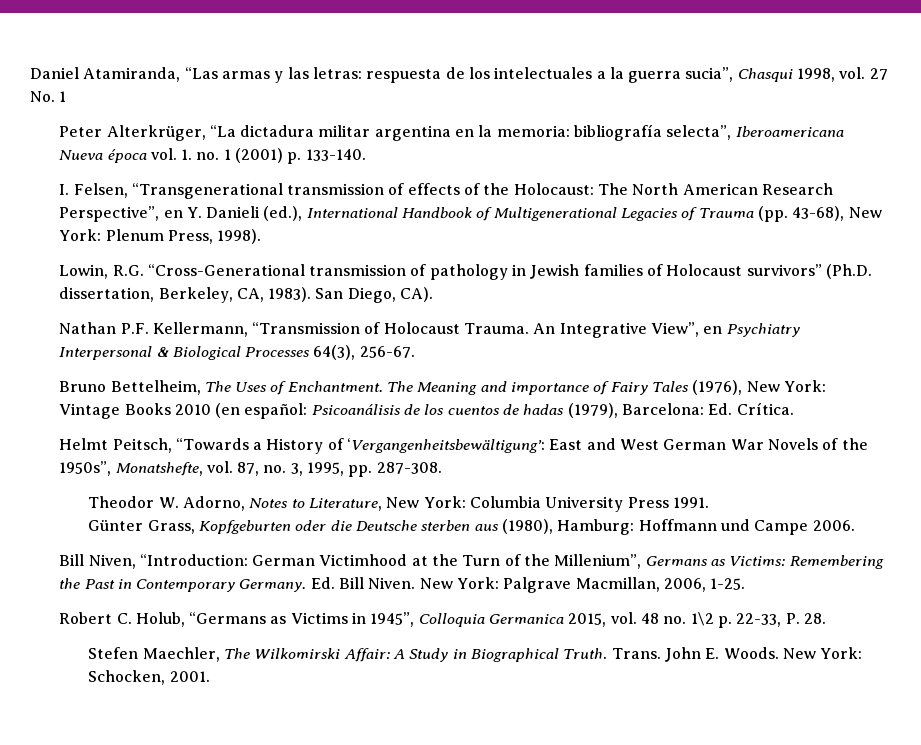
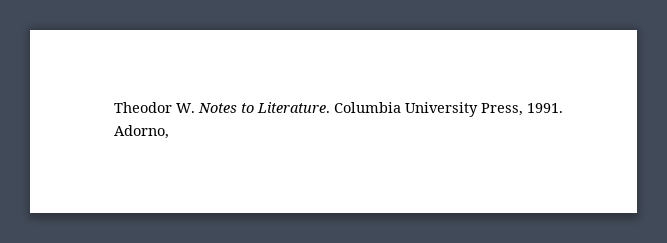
- Daniel Atamiranda, “Las armas y las letras: respuesta de los intelectuales a la guerra sucia”, Chasqui 1998, vol. 27 No. 1
- Peter Alterkrüger, “La dictadura militar argentina en la memoria: bibliografía selecta”, Iberoamericana Nueva época vol. 1. no. 1 (2001) p. 133-140.
- I. Felsen, “Transgenerational transmission of effects of the Holocaust: The North American Research Perspective”, en Y. Danieli (ed.), International Handbook of Multigenerational Legacies of Trauma (pp. 43-68), New York: Plenum Press, 1998).
- Lowin, R.G. “Cross-Generational transmission of pathology in Jewish families of Holocaust survivors” (Ph.D. dissertation, Berkeley, CA, 1983). San Diego, CA).
- Nathan P.F. Kellermann, “Transmission of Holocaust Trauma. An Integrative View”, en Psychiatry Interpersonal & Biological Processes 64(3), 256-67.
- Bruno Bettelheim, The Uses of Enchantment. The Meaning and importance of Fairy Tales (1976), New York: Vintage Books 2010 (en español: Psicoanálisis de los cuentos de hadas (1979), Barcelona: Ed. Crítica.
- Helmt Peitsch, “Towards a History of ‘Vergangenheitsbewältigung’: East and West German War Novels of the 1950s”, Monatshefte, vol. 87, no. 3, 1995, pp. 287-308.
- Theodor W. Adorno, Notes to Literature, New York: Columbia University Press 1991.
+ Theodor W. Notes to Literature. Columbia University Press, 1991.
- Günter Grass, Kopfgeburten oder die Deutsche sterben aus (1980), Hamburg: Hoffmann und Campe 2006.
- Bill Niven, “Introduction: German Victimhood at the Turn of the Millenium”, Germans as Victims: Remembering the Past in Contemporary Germany. Ed. Bill Niven. New York: Palgrave Macmillan, 2006, 1-25.
- Robert C. Holub, “Germans as Victims in 1945”, Colloquia Germanica 2015, vol. 48 no. 1\2 p. 22-33, P. 28.
- Stefen Maechler, The Wilkomirski Affair: A Study in Biographical Truth. Trans. John E. Woods. New York: Schocken, 2001.
+ Adorno,

